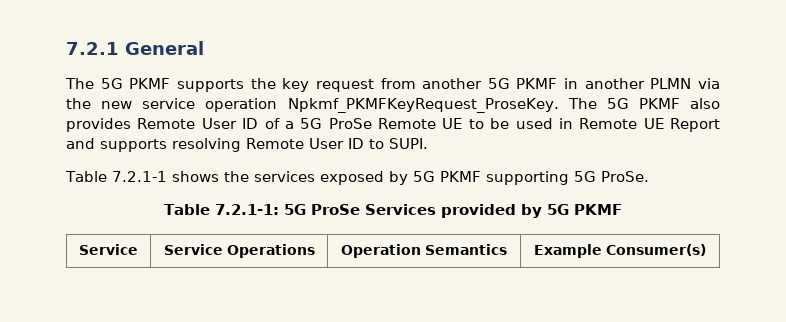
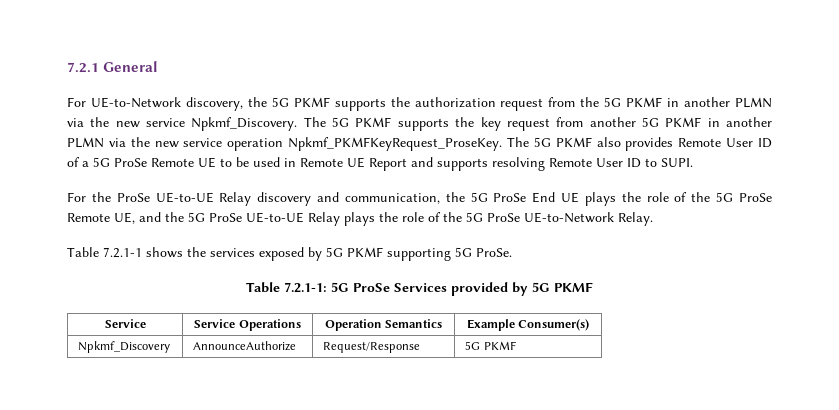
+ For UE-to-Network discovery, the 5G PKMF supports the authorization request from the 5G PKMF in another PLMN via the new service Npkmf_Discovery.
+ For the ProSe UE-to-UE Relay discovery and communication, the 5G ProSe End UE plays the role of the 5G ProSe Remote UE, and the 5G ProSe UE-to-UE Relay plays the role of the 5G ProSe UE-to-Network Relay.
+ Npkmf_Discovery | AnnounceAuthorize | Request/Response | 5G PKMF

